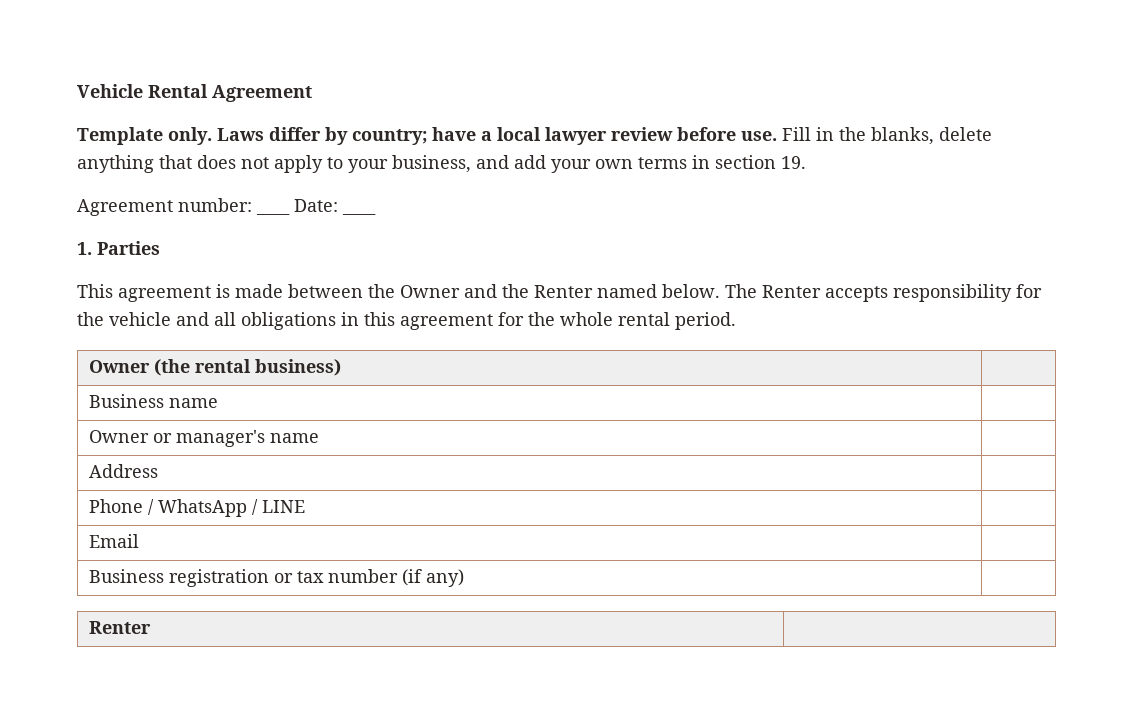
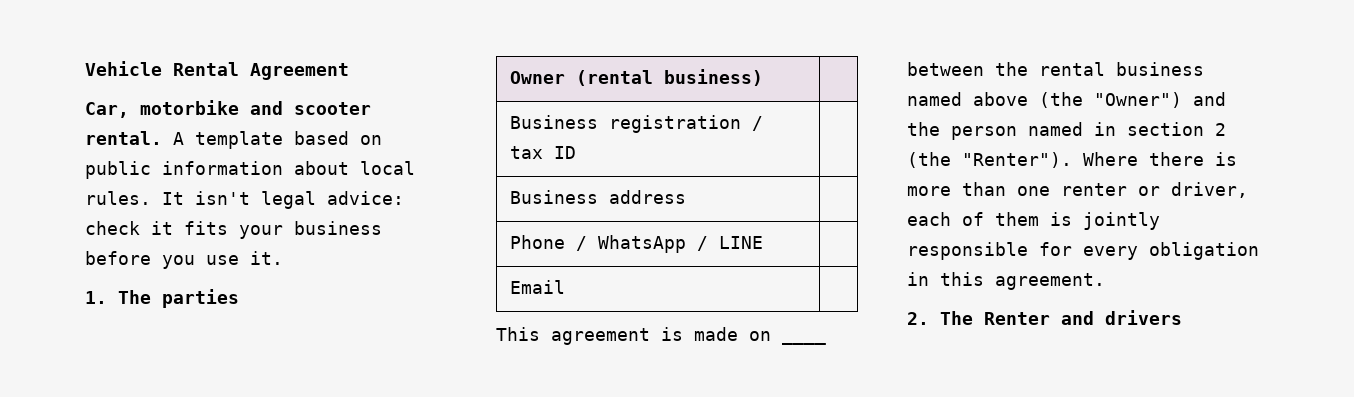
- Template only. Laws differ by country; have a local lawyer review before use. Fill in the blanks, delete anything that does not apply to your business, and add your own terms in section 19.
- Agreement number: ____ Date: ____
- 1. Parties
- This agreement is made between the Owner and the Renter named below. The Renter accepts responsibility for the vehicle and all obligations in this agreement for the whole rental period.
- Owner (the rental business) |
+ Car, motorbike and scooter rental. A template based on public information about local rules. It isn't legal advice: check it fits your business before you use it.
+ 1. The parties
+ Owner (rental business) |
- Business name |
- Owner or manager's name |
- Address |
+ Business registration / tax ID |
+ Business address |
- Business registration or tax number (if any) |
- Renter |
+ This agreement is made on ____ between the rental business named above (the "Owner") and the person named in section 2 (the "Renter"). Where there is more than one renter or driver, each of them is jointly responsible for every obligation in this agreement.
+ 2. The Renter and drivers

